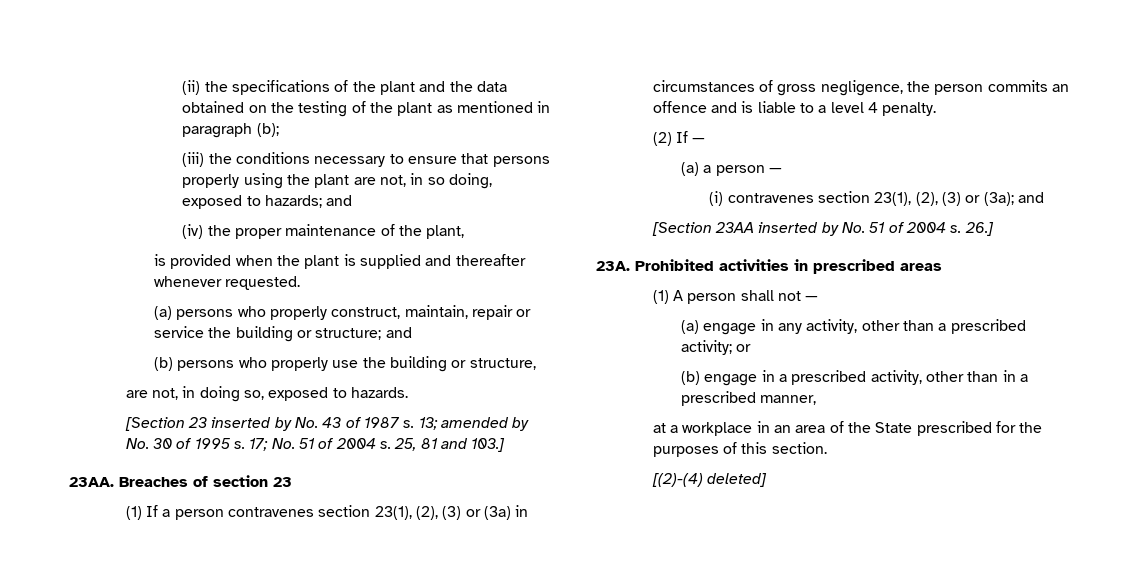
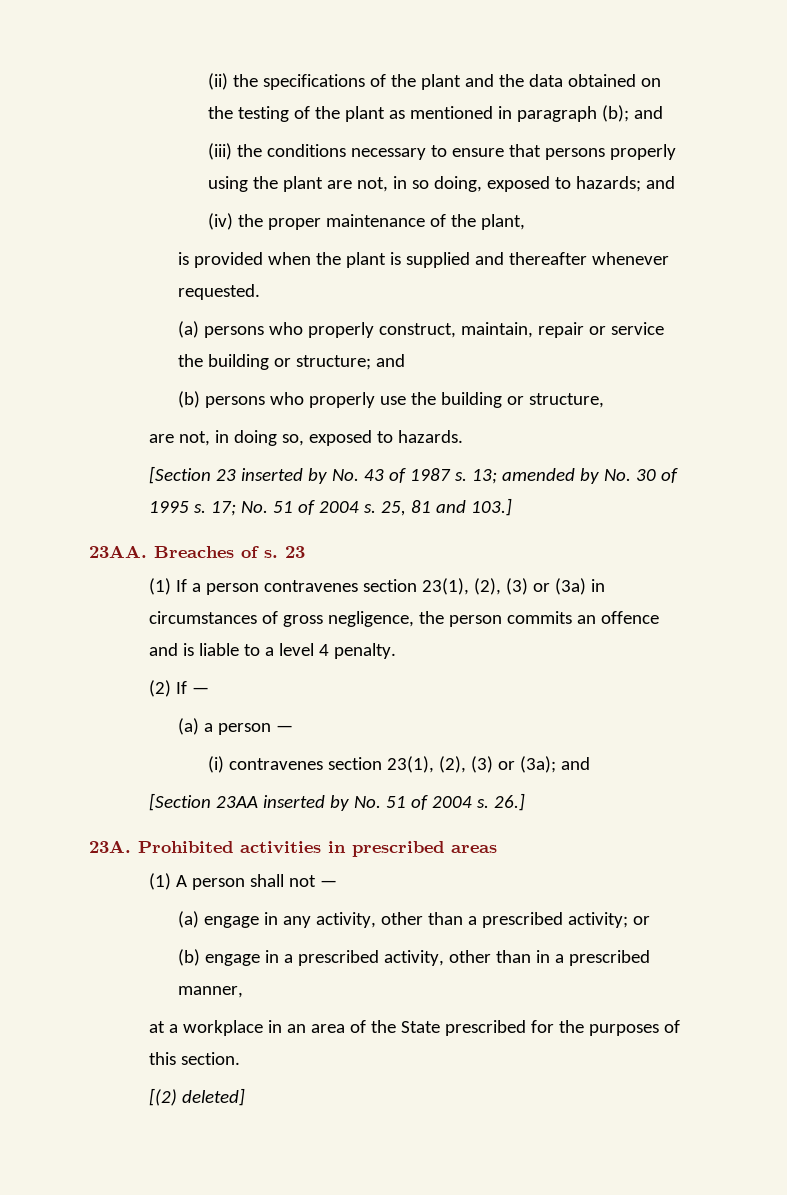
- (ii) the specifications of the plant and the data obtained on the testing of the plant as mentioned in paragraph (b);
+ (ii) the specifications of the plant and the data obtained on the testing of the plant as mentioned in paragraph (b); and
- Breaches of section 23
+ Breaches of s. 23
- [(2)-(4) deleted]
+ [(2) deleted]

